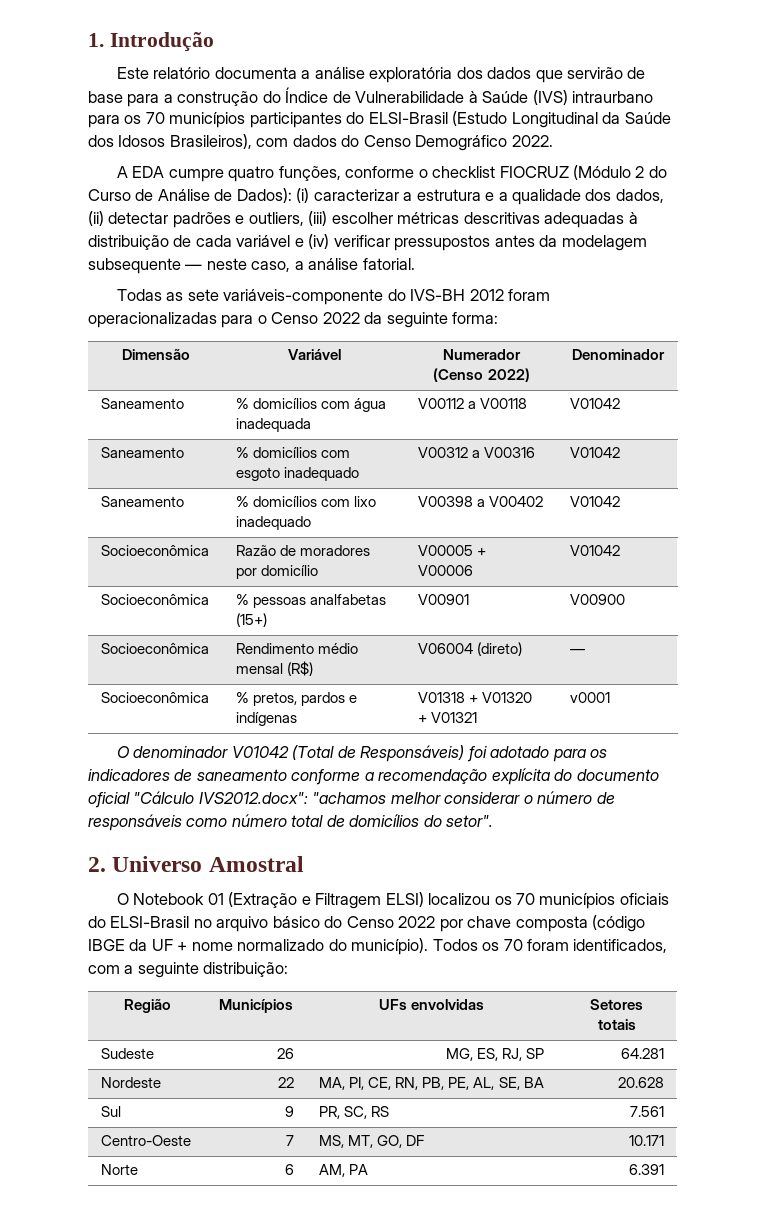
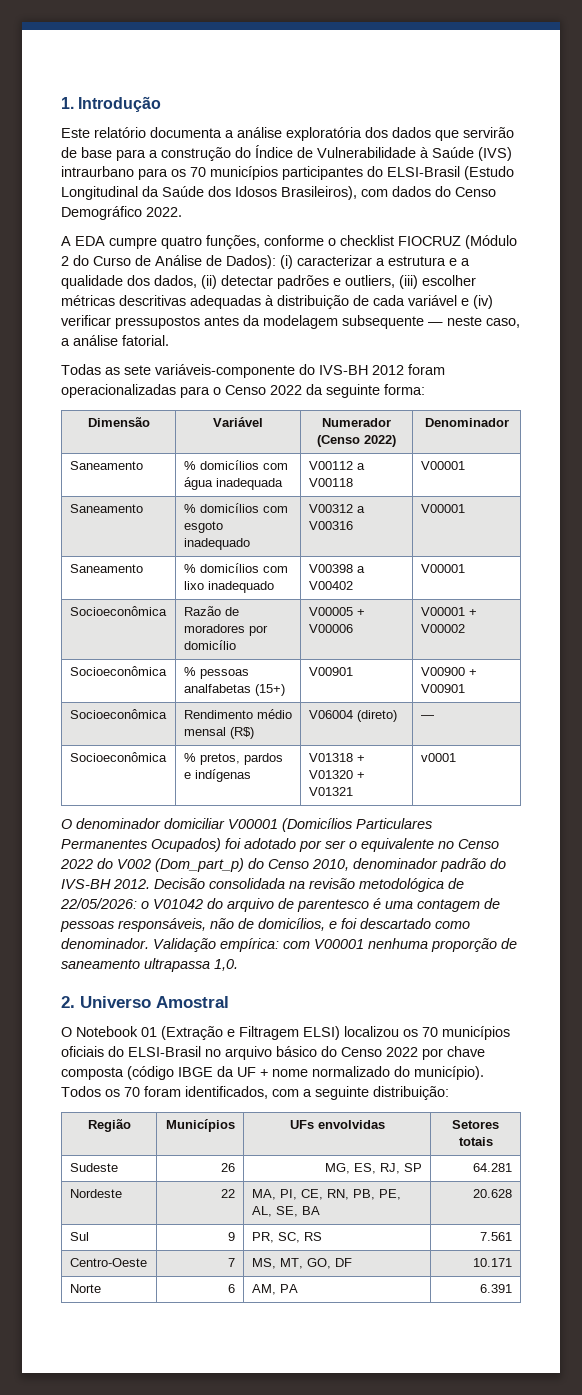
- Saneamento | % domicílios com água inadequada | V00112 a V00118 | V01042
+ Saneamento | % domicílios com água inadequada | V00112 a V00118 | V00001
- Saneamento | % domicílios com esgoto inadequado | V00312 a V00316 | V01042
+ Saneamento | % domicílios com esgoto inadequado | V00312 a V00316 | V00001
- Saneamento | % domicílios com lixo inadequado | V00398 a V00402 | V01042
+ Saneamento | % domicílios com lixo inadequado | V00398 a V00402 | V00001
- Socioeconômica | Razão de moradores por domicílio | V00005 + V00006 | V01042
+ Socioeconômica | Razão de moradores por domicílio | V00005 + V00006 | V00001 + V00002
- Socioeconômica | % pessoas analfabetas (15+) | V00901 | V00900
+ Socioeconômica | % pessoas analfabetas (15+) | V00901 | V00900 + V00901
- O denominador V01042 (Total de Responsáveis) foi adotado para os indicadores de saneamento conforme a recomendação explícita do documento oficial "Cálculo IVS2012.docx": "achamos melhor considerar o número de responsáveis como número total de domicílios do setor".
+ O denominador domiciliar V00001 (Domicílios Particulares Permanentes Ocupados) foi adotado por ser o equivalente no Censo 2022 do V002 (Dom_part_p) do Censo 2010, denominador padrão do IVS-BH 2012. Decisão consolidada na revisão metodológica de 22/05/2026: o V01042 do arquivo de parentesco é uma contagem de pessoas responsáveis, não de domicílios, e foi descartado como denominador. Validação empírica: com V00001 nenhuma proporção de saneamento ultrapassa 1,0.

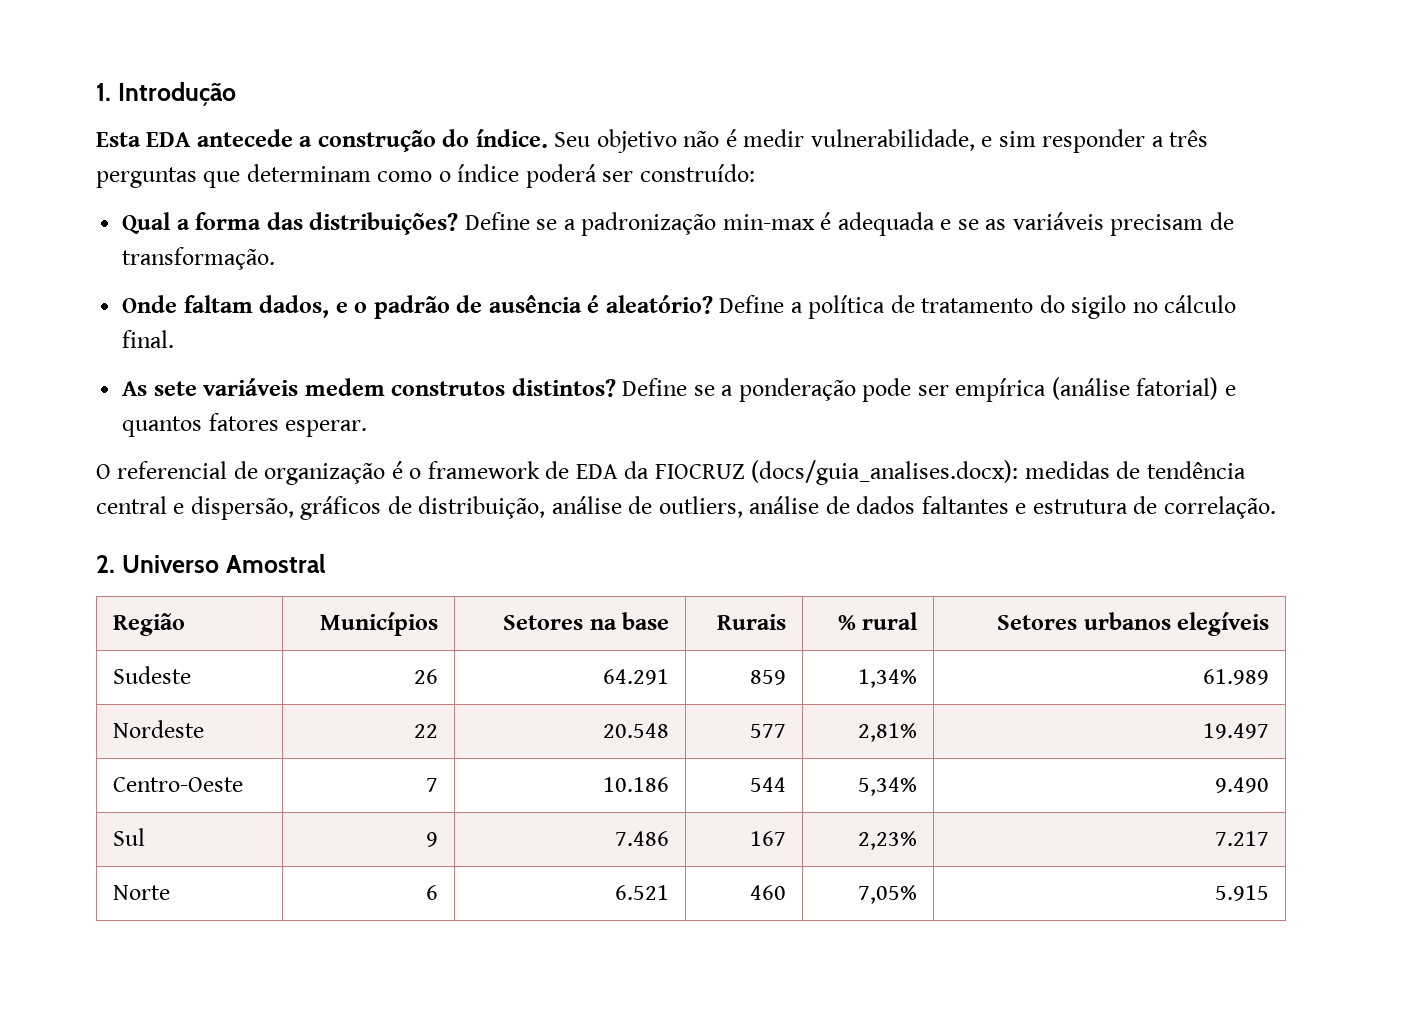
- Este relatório documenta a análise exploratória dos dados que servirão de base para a construção do Índice de Vulnerabilidade à Saúde (IVS) intraurbano para os 70 municípios participantes do ELSI-Brasil (Estudo Longitudinal da Saúde dos Idosos Brasileiros), com dados do Censo Demográfico 2022.
- A EDA cumpre quatro funções, conforme o checklist FIOCRUZ (Módulo 2 do Curso de Análise de Dados): (i) caracterizar a estrutura e a qualidade dos dados, (ii) detectar padrões e outliers, (iii) escolher métricas descritivas adequadas à distribuição de cada variável e (iv) verificar pressupostos antes da modelagem subsequente — neste caso, a análise fatorial.
- Todas as sete variáveis-componente do IVS-BH 2012 foram operacionalizadas para o Censo 2022 da seguinte forma:
- Dimensão | Variável | Numerador (Censo 2022) | Denominador
- Saneamento | % domicílios com água inadequada | V00112 a V00118 | V00001
- Saneamento | % domicílios com esgoto inadequado | V00312 a V00316 | V00001
- Saneamento | % domicílios com lixo inadequado | V00398 a V00402 | V00001
- Socioeconômica | Razão de moradores por domicílio | V00005 + V00006 | V00001 + V00002
- Socioeconômica | % pessoas analfabetas (15+) | V00901 | V00900 + V00901
- Socioeconômica | Rendimento médio mensal (R$) | V06004 (direto) | —
- Socioeconômica | % pretos, pardos e indígenas | V01318 + V01320 + V01321 | v0001
- O denominador domiciliar V00001 (Domicílios Particulares Permanentes Ocupados) foi adotado por ser o equivalente no Censo 2022 do V002 (Dom_part_p) do Censo 2010, denominador padrão do IVS-BH 2012. Decisão consolidada na revisão metodológica de 22/05/2026: o V01042 do arquivo de parentesco é uma contagem de pessoas responsáveis, não de domicílios, e foi descartado como denominador. Validação empírica: com V00001 nenhuma proporção de saneamento ultrapassa 1,0.
+ Esta EDA antecede a construção do índice. Seu objetivo não é medir vulnerabilidade, e sim responder a três perguntas que determinam como o índice poderá ser construído:
+ Qual a forma das distribuições? Define se a padronização min-max é adequada e se as variáveis precisam de transformação.
+ Onde faltam dados, e o padrão de ausência é aleatório? Define a política de tratamento do sigilo no cálculo final.
+ As sete variáveis medem construtos distintos? Define se a ponderação pode ser empírica (análise fatorial) e quantos fatores esperar.
+ O referencial de organização é o framework de EDA da FIOCRUZ (docs/guia_analises.docx): medidas de tendência central e dispersão, gráficos de distribuição, análise de outliers, análise de dados faltantes e estrutura de correlação.
  2. Universo Amostral
- O Notebook 01 (Extração e Filtragem ELSI) localizou os 70 municípios oficiais do ELSI-Brasil no arquivo básico do Censo 2022 por chave composta (código IBGE da UF + nome normalizado do município). Todos os 70 foram identificados, com a seguinte distribuição:
- Região | Municípios | UFs envolvidas | Setores totais
+ Região | Municípios | Setores na base | Rurais | % rural | Setores urbanos elegíveis
- Sudeste | 26 | MG, ES, RJ, SP | 64.281
- Nordeste | 22 | MA, PI, CE, RN, PB, PE, AL, SE, BA | 20.628
- Sul | 9 | PR, SC, RS | 7.561
- Centro-Oeste | 7 | MS, MT, GO, DF | 10.171
- Norte | 6 | AM, PA | 6.391
+ Sudeste | 26 | 64.291 | 859 | 1,34% | 61.989
+ Nordeste | 22 | 20.548 | 577 | 2,81% | 19.497
+ Centro-Oeste | 7 | 10.186 | 544 | 5,34% | 9.490
+ Sul | 9 | 7.486 | 167 | 2,23% | 7.217
+ Norte | 6 | 6.521 | 460 | 7,05% | 5.915

